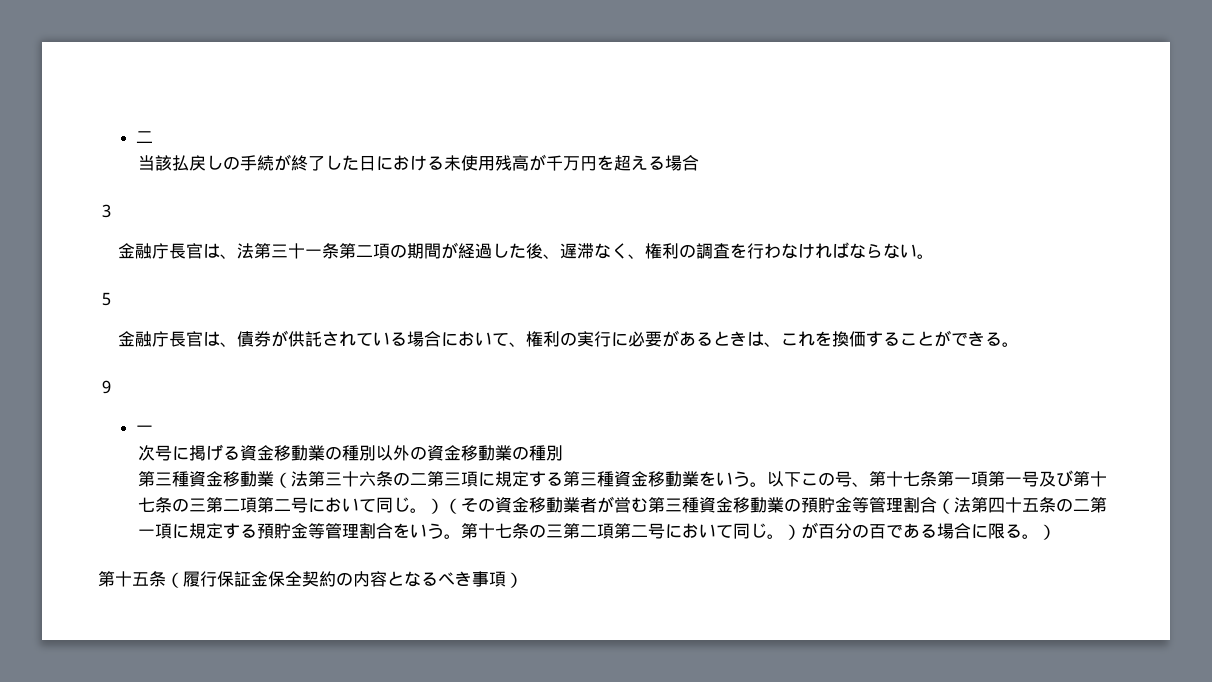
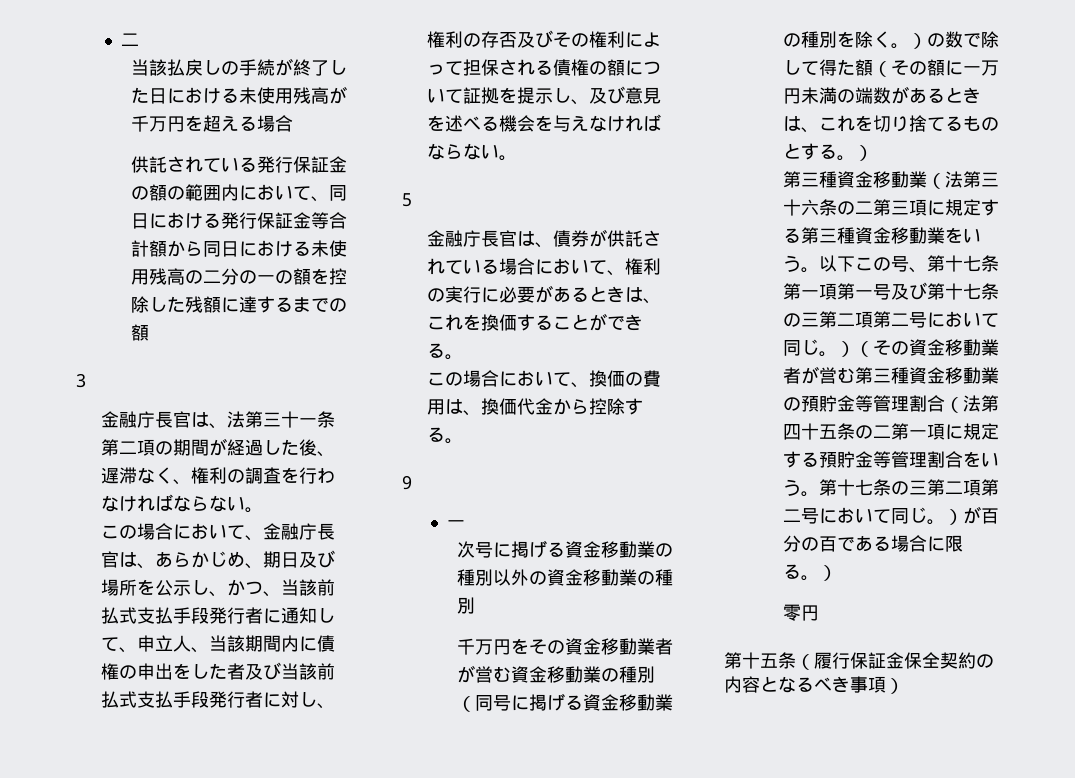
+ 供託されている発行保証金の額の範囲内において、同日における発行保証金等合計額から同日における未使用残高の二分の一の額を控除した残額に達するまでの額
+ この場合において、金融庁長官は、あらかじめ、期日及び場所を公示し、かつ、当該前払式支払手段発行者に通知して、申立人、当該期間内に債権の申出をした者及び当該前払式支払手段発行者に対し、権利の存否及びその権利によって担保される債権の額について証拠を提示し、及び意見を述べる機会を与えなければならない。
+ この場合において、換価の費用は、換価代金から控除する。
+ 千万円をその資金移動業者が営む資金移動業の種別（同号に掲げる資金移動業の種別を除く。）の数で除して得た額（その額に一万円未満の端数があるときは、これを切り捨てるものとする。）
+ 零円

